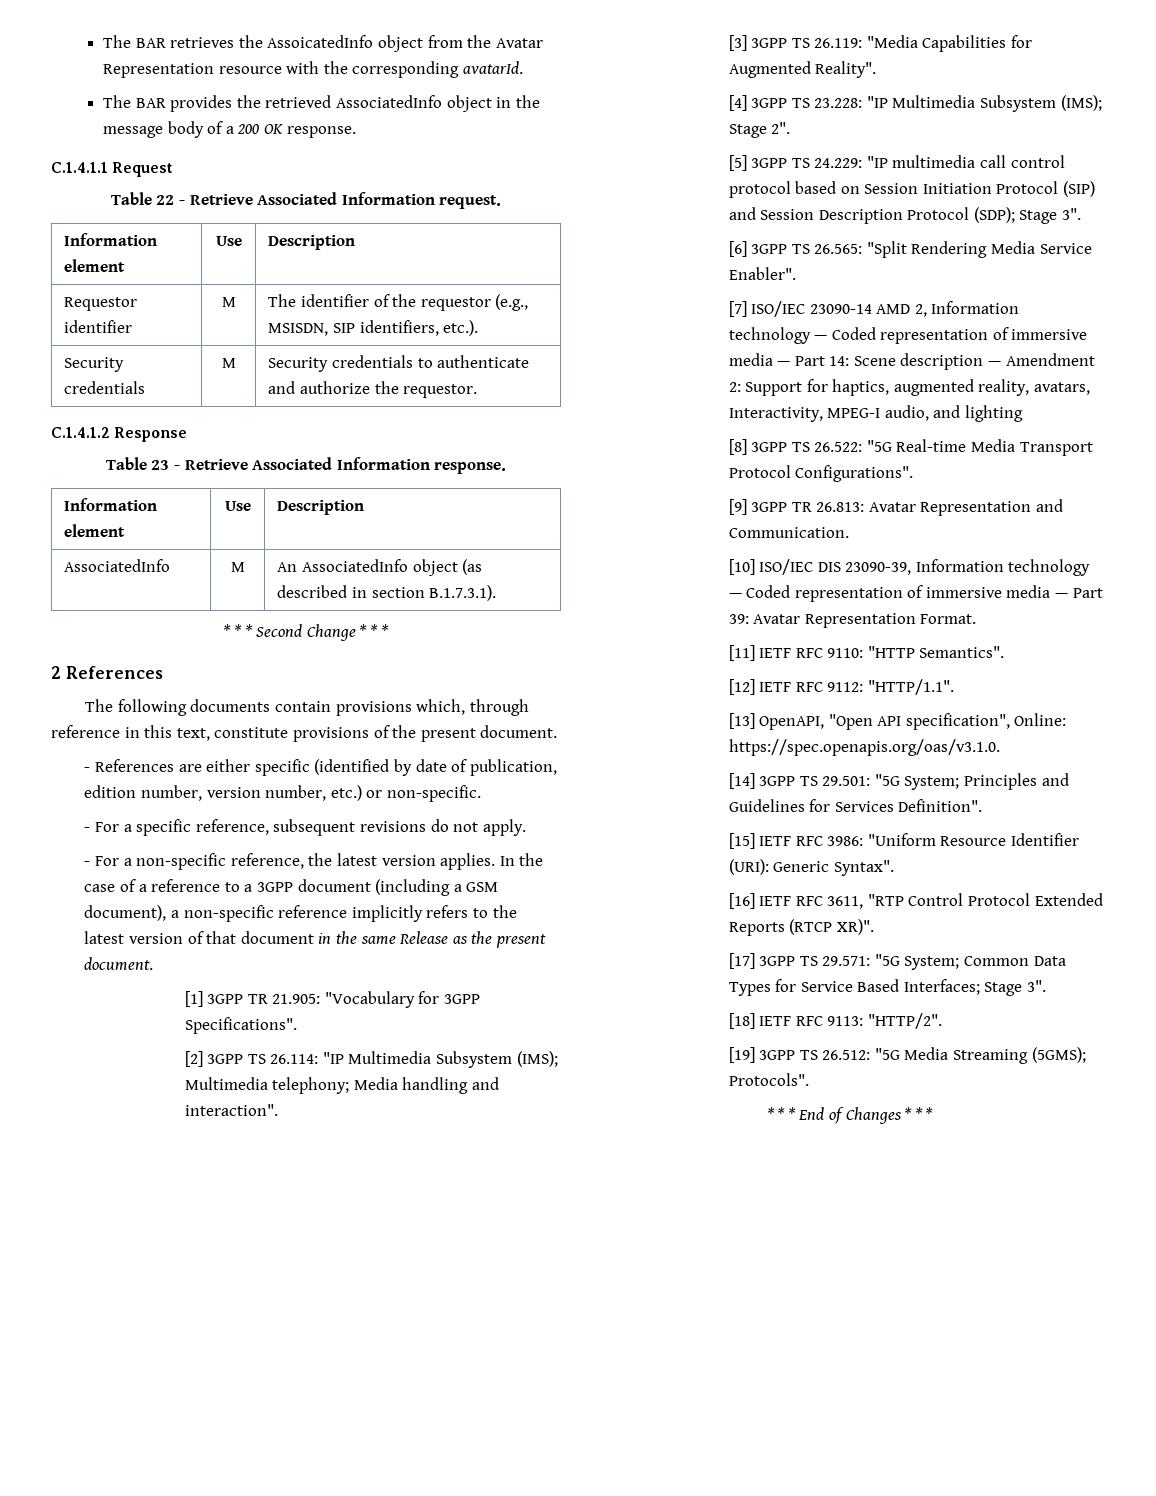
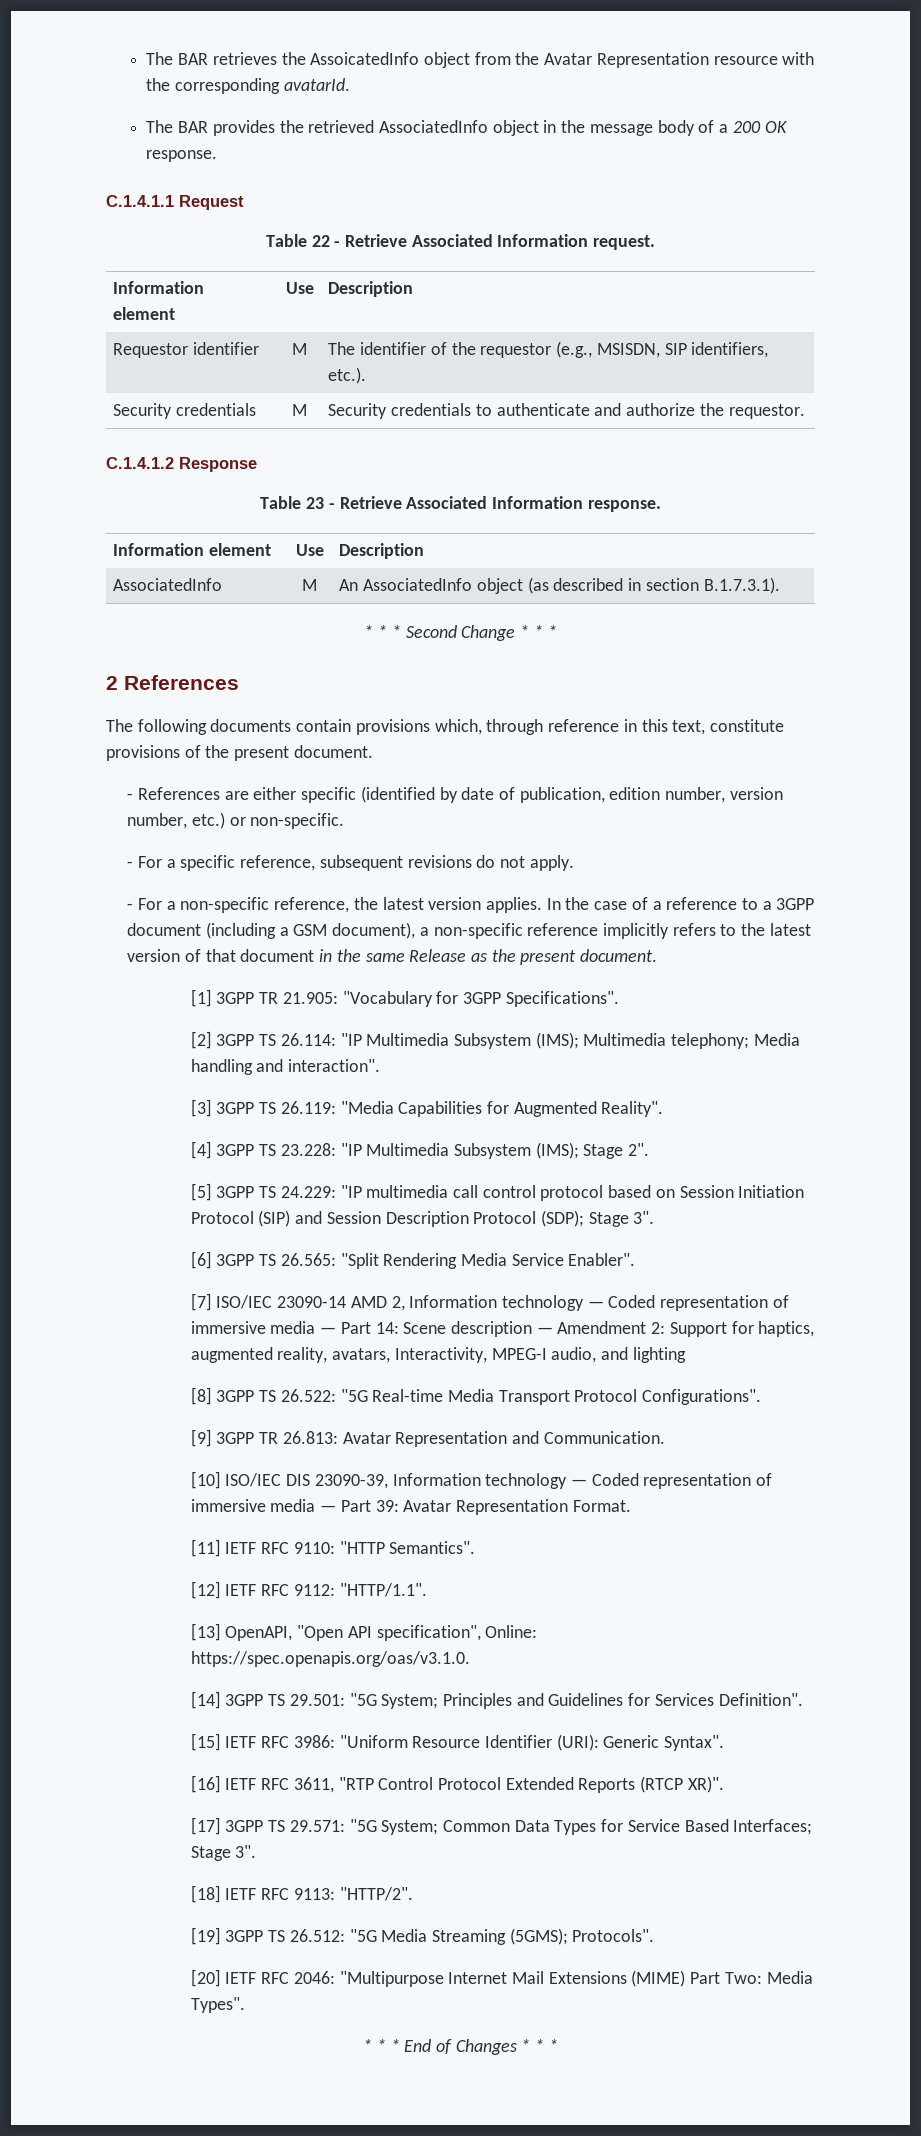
+ [20] IETF RFC 2046: "Multipurpose Internet Mail Extensions (MIME) Part Two: Media Types".

